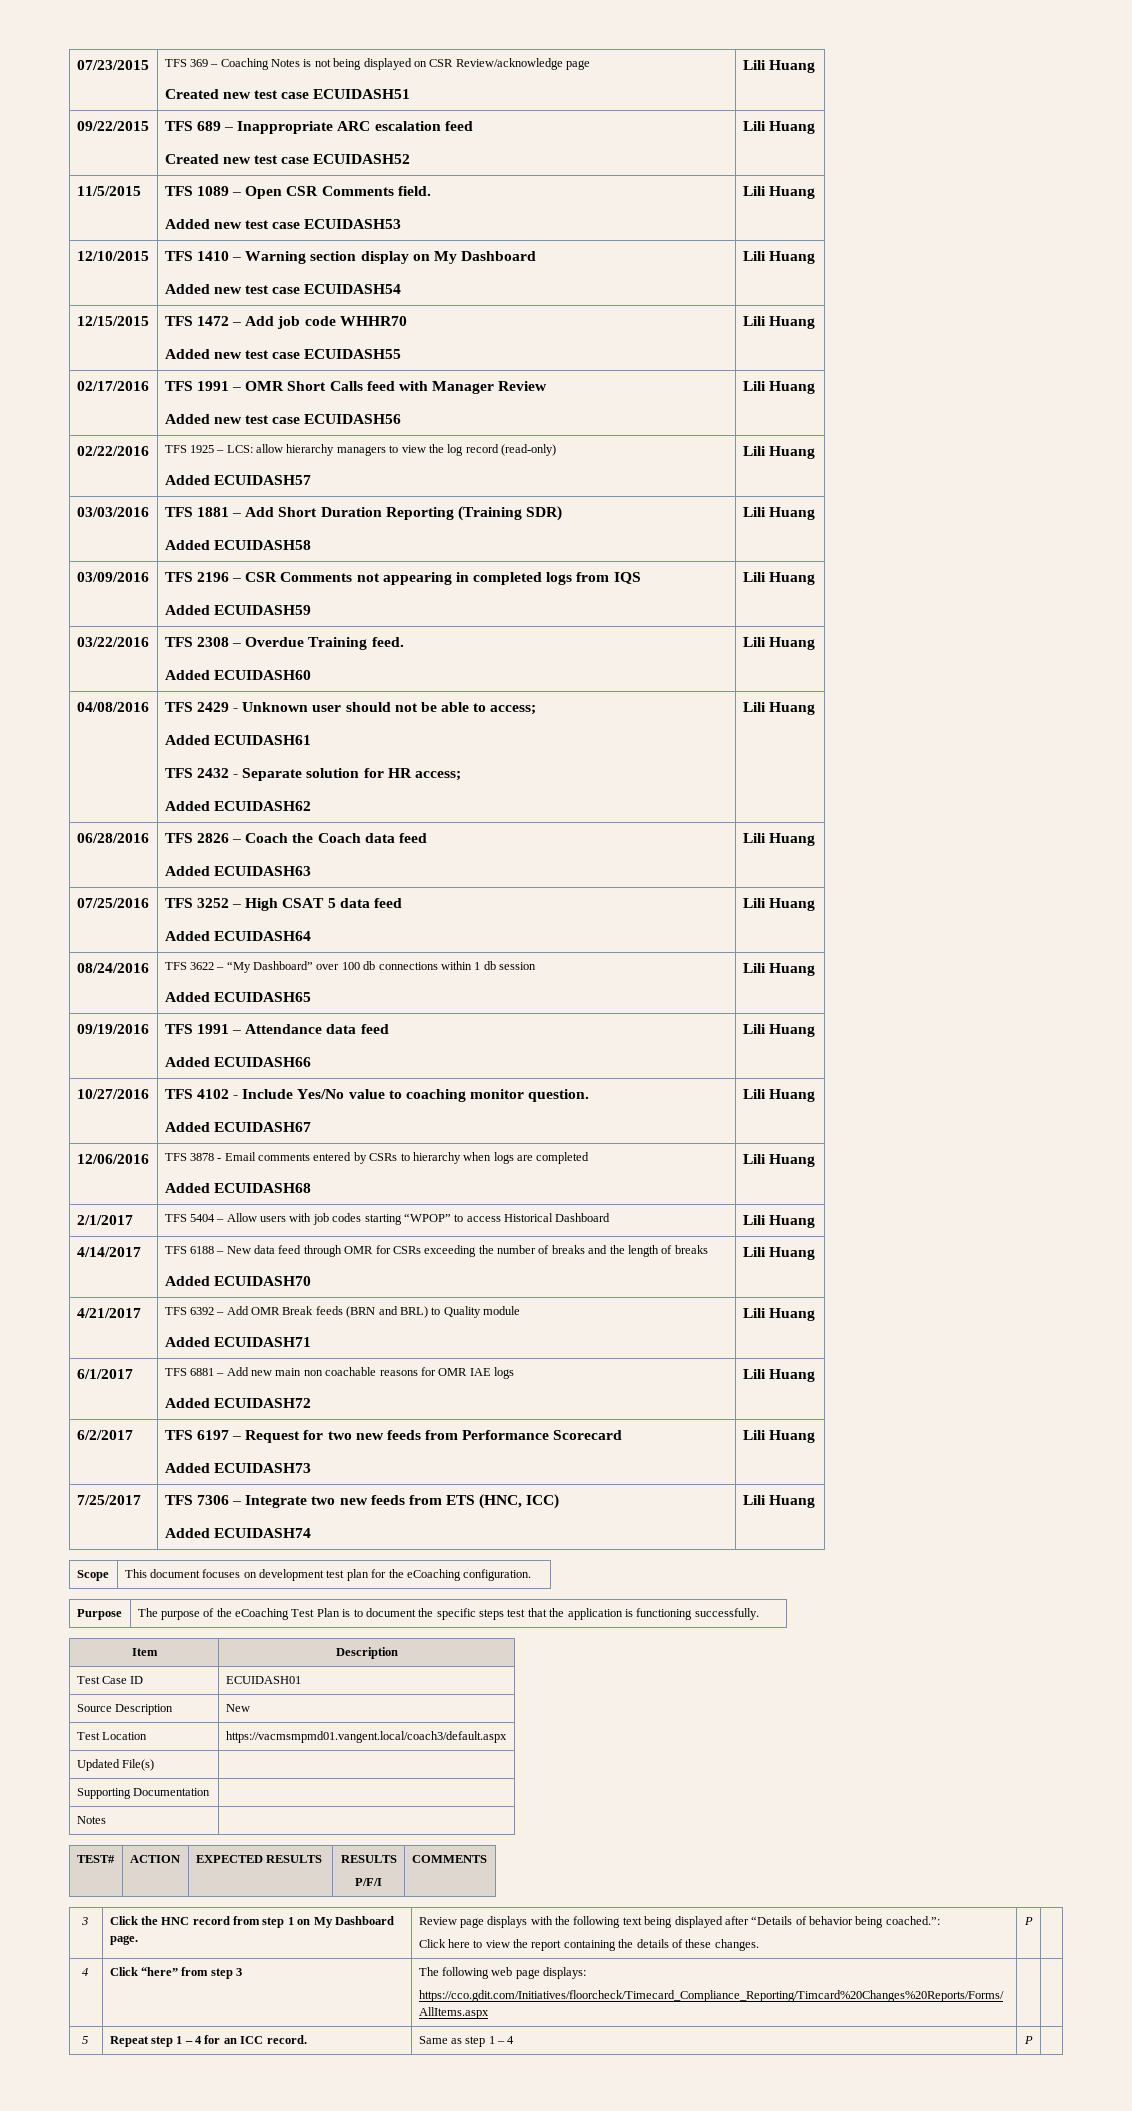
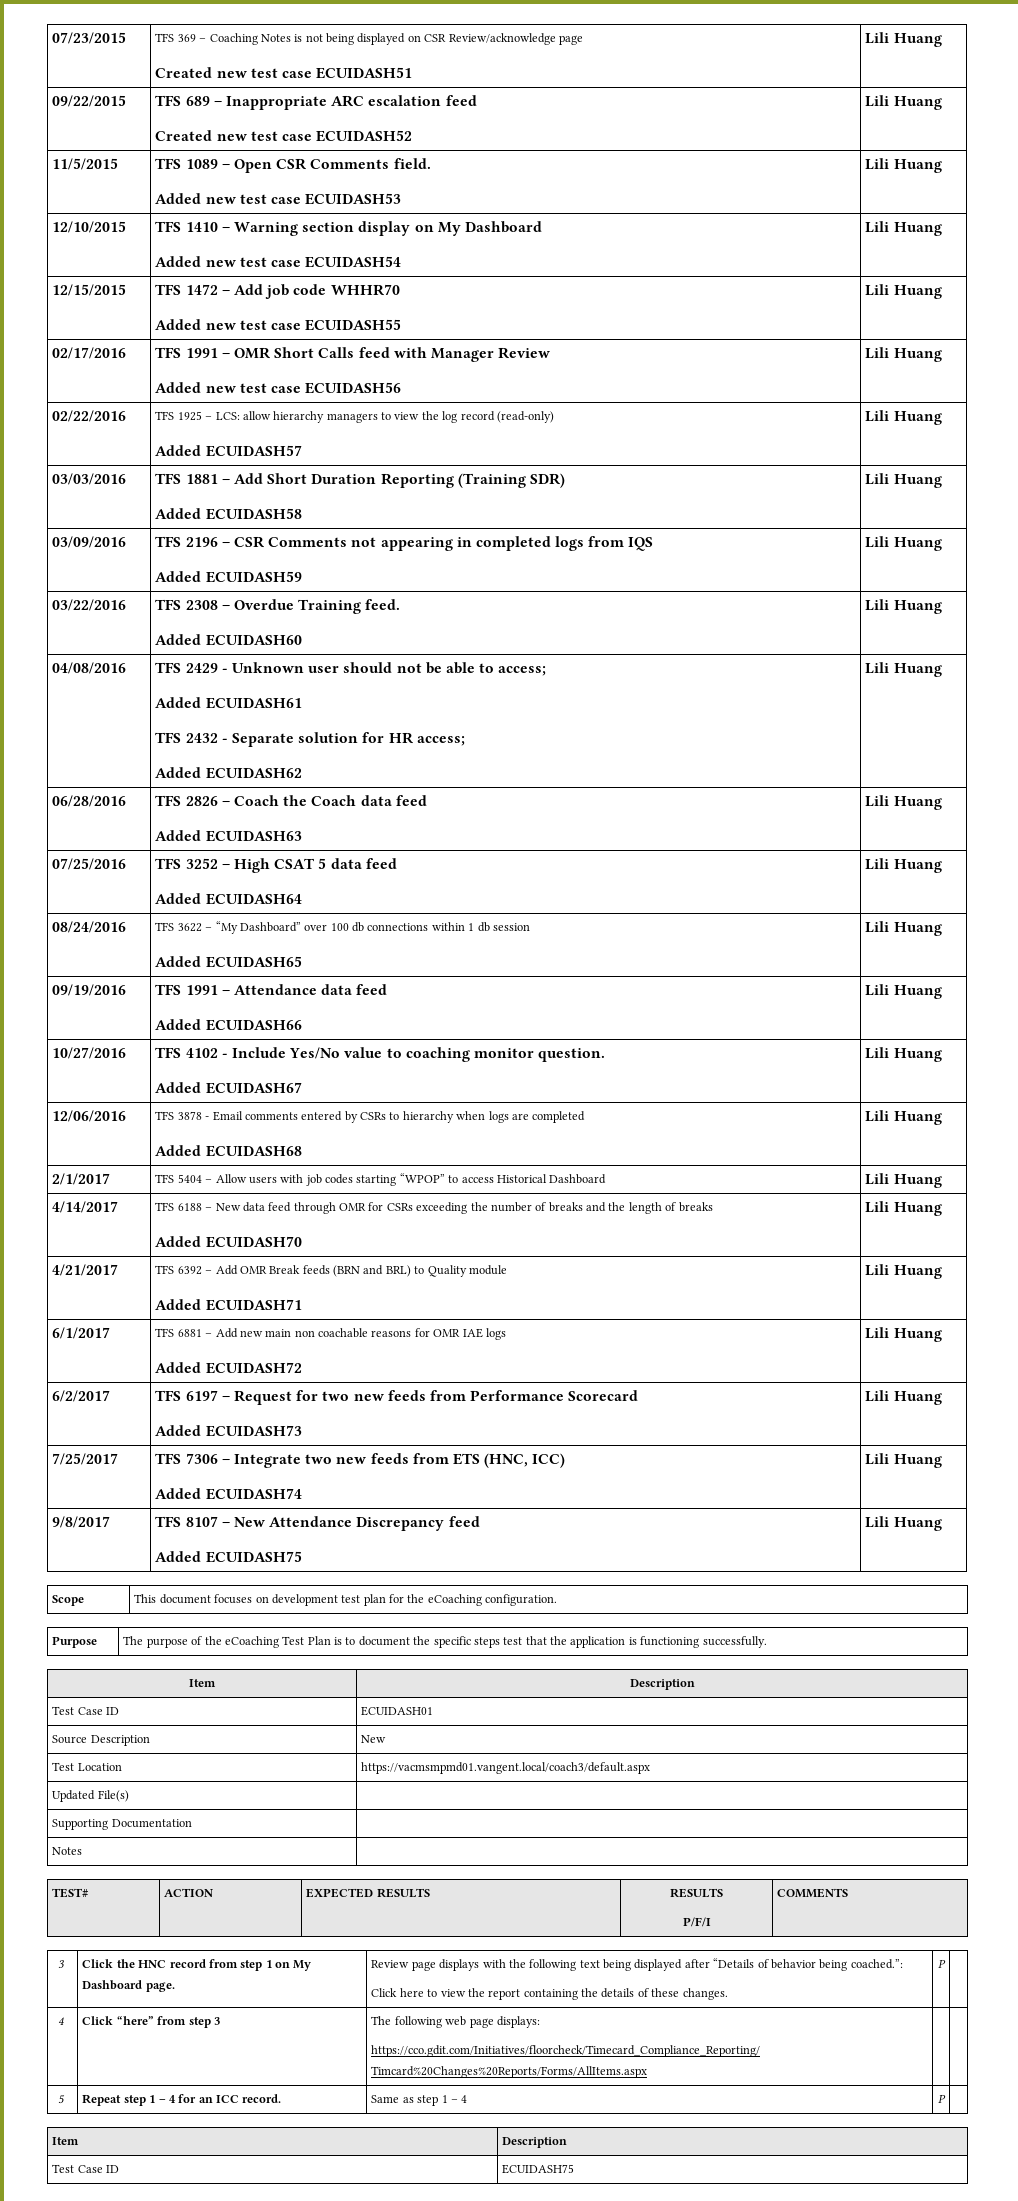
+ 9/8/2017 | TFS 8107 – New Attendance Discrepancy feed
+ Added ECUIDASH75 | Lili Huang
  5 | Repeat step 1 – 4 for an ICC record. | Same as step 1 – 4 | P |
+ Item | Description
+ Test Case ID | ECUIDASH75

